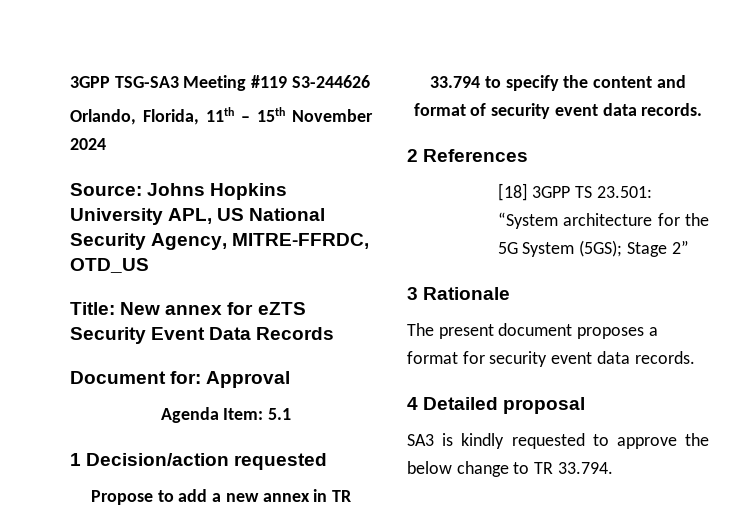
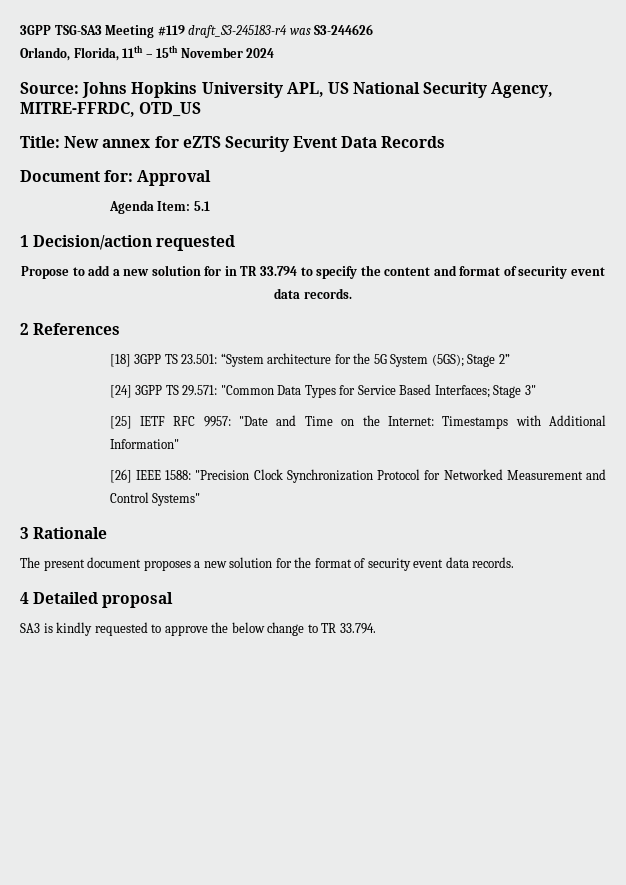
- 3GPP TSG-SA3 Meeting #119 S3-244626
+ 3GPP TSG-SA3 Meeting #119 draft_S3-245183-r4 was S3-244626
- Propose to add a new annex in TR 33.794 to specify the content and format of security event data records.
+ Propose to add a new solution for in TR 33.794 to specify the content and format of security event data records.
+ [24] 3GPP TS 29.571: "Common Data Types for Service Based Interfaces; Stage 3"
+ [25] IETF RFC 9957: "Date and Time on the Internet: Timestamps with Additional Information"
+ [26] IEEE 1588: "Precision Clock Synchronization Protocol for Networked Measurement and Control Systems"
- The present document proposes a format for security event data records.
+ The present document proposes a new solution for the format of security event data records.

